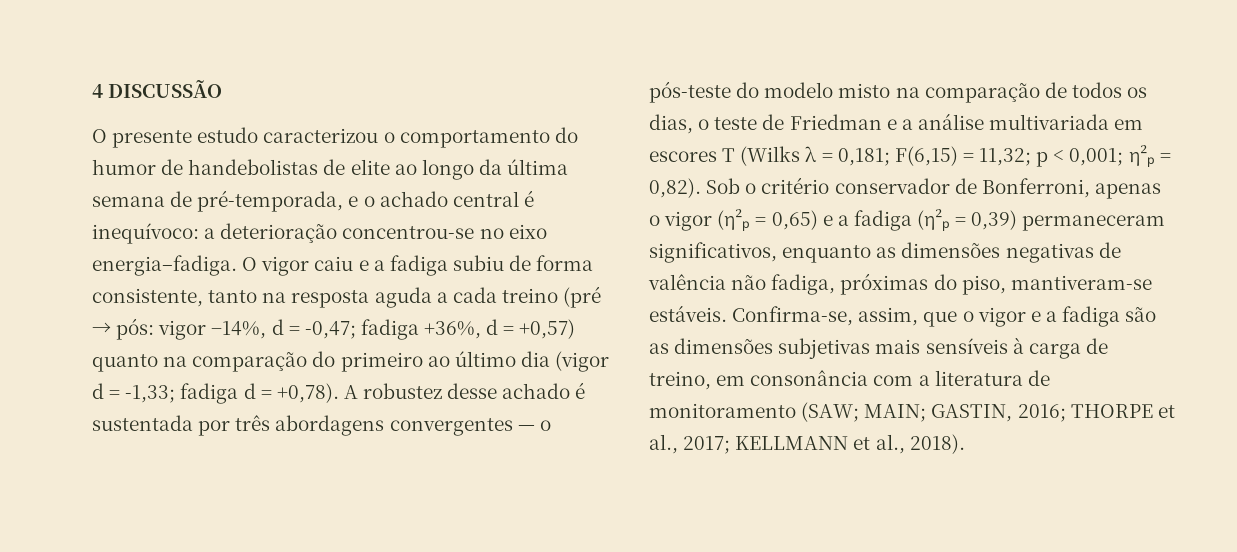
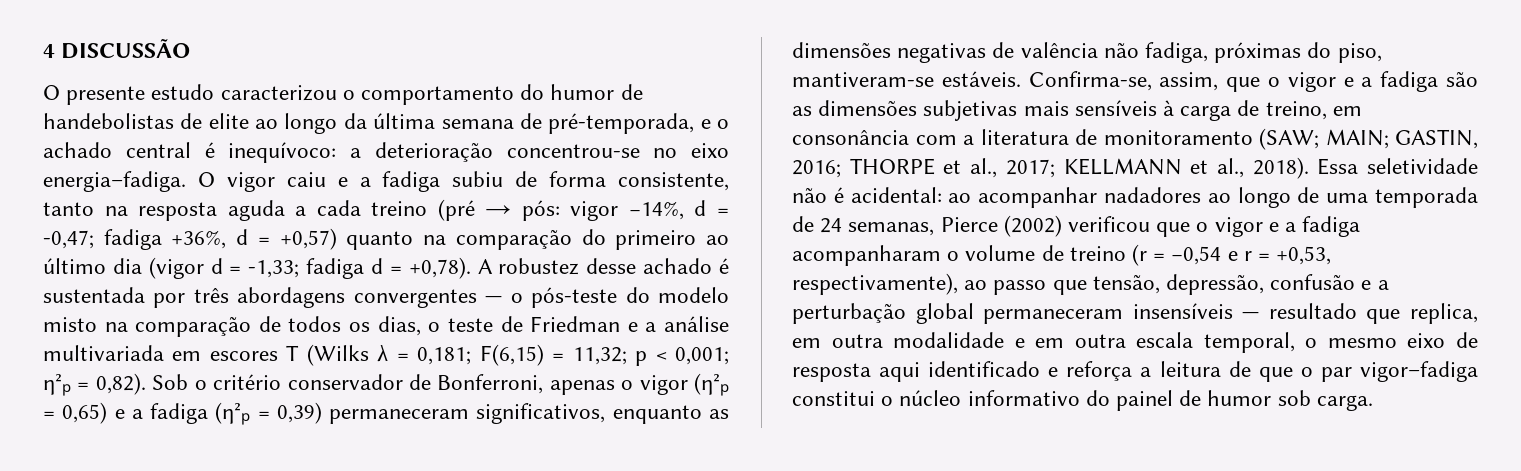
+ Essa seletividade não é acidental: ao acompanhar nadadores ao longo de uma temporada de 24 semanas, Pierce (2002) verificou que o vigor e a fadiga acompanharam o volume de treino (r = −0,54 e r = +0,53, respectivamente), ao passo que tensão, depressão, confusão e a perturbação global permaneceram insensíveis — resultado que replica, em outra modalidade e em outra escala temporal, o mesmo eixo de resposta aqui identificado e reforça a leitura de que o par vigor–fadiga constitui o núcleo informativo do painel de humor sob carga.

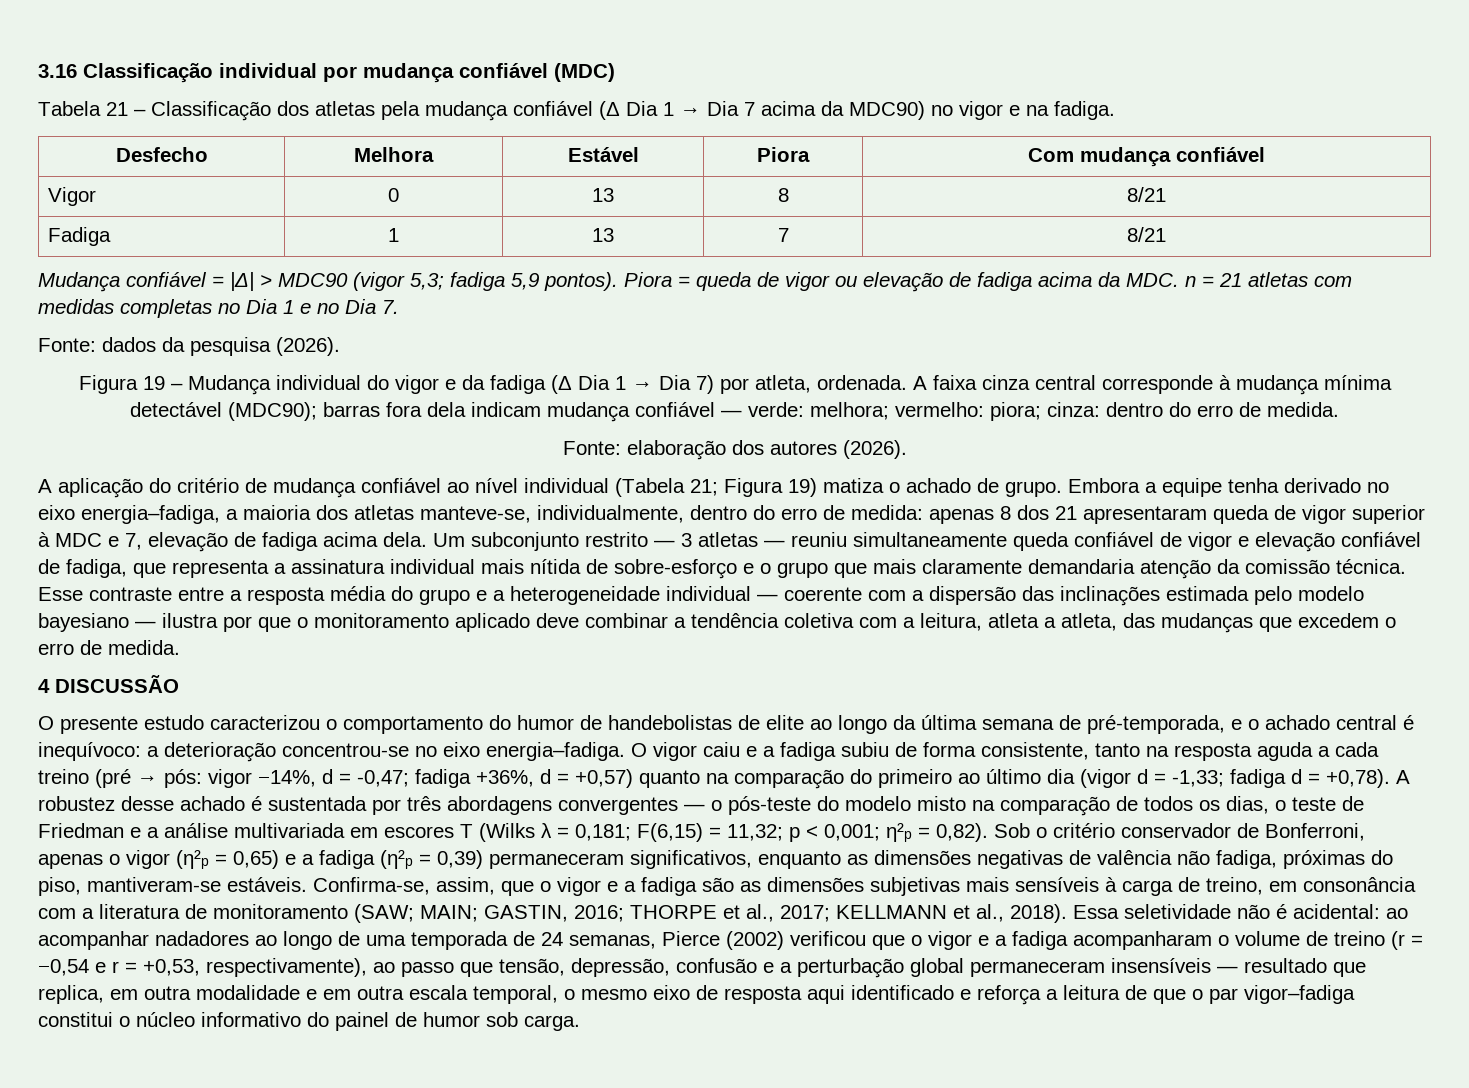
+ 3.16 Classificação individual por mudança confiável (MDC)
+ Tabela 21 – Classificação dos atletas pela mudança confiável (Δ Dia 1 → Dia 7 acima da MDC90) no vigor e na fadiga.
+ Desfecho | Melhora | Estável | Piora | Com mudança confiável
+ Vigor | 0 | 13 | 8 | 8/21
+ Fadiga | 1 | 13 | 7 | 8/21
+ Mudança confiável = |Δ| > MDC90 (vigor 5,3; fadiga 5,9 pontos). Piora = queda de vigor ou elevação de fadiga acima da MDC. n = 21 atletas com medidas completas no Dia 1 e no Dia 7.
+ Fonte: dados da pesquisa (2026).
+ Figura 19 – Mudança individual do vigor e da fadiga (Δ Dia 1 → Dia 7) por atleta, ordenada. A faixa cinza central corresponde à mudança mínima detectável (MDC90); barras fora dela indicam mudança confiável — verde: melhora; vermelho: piora; cinza: dentro do erro de medida.
+ Fonte: elaboração dos autores (2026).
+ A aplicação do critério de mudança confiável ao nível individual (Tabela 21; Figura 19) matiza o achado de grupo. Embora a equipe tenha derivado no eixo energia–fadiga, a maioria dos atletas manteve-se, individualmente, dentro do erro de medida: apenas 8 dos 21 apresentaram queda de vigor superior à MDC e 7, elevação de fadiga acima dela. Um subconjunto restrito — 3 atletas — reuniu simultaneamente queda confiável de vigor e elevação confiável de fadiga, que representa a assinatura individual mais nítida de sobre-esforço e o grupo que mais claramente demandaria atenção da comissão técnica. Esse contraste entre a resposta média do grupo e a heterogeneidade individual — coerente com a dispersão das inclinações estimada pelo modelo bayesiano — ilustra por que o monitoramento aplicado deve combinar a tendência coletiva com a leitura, atleta a atleta, das mudanças que excedem o erro de medida.

